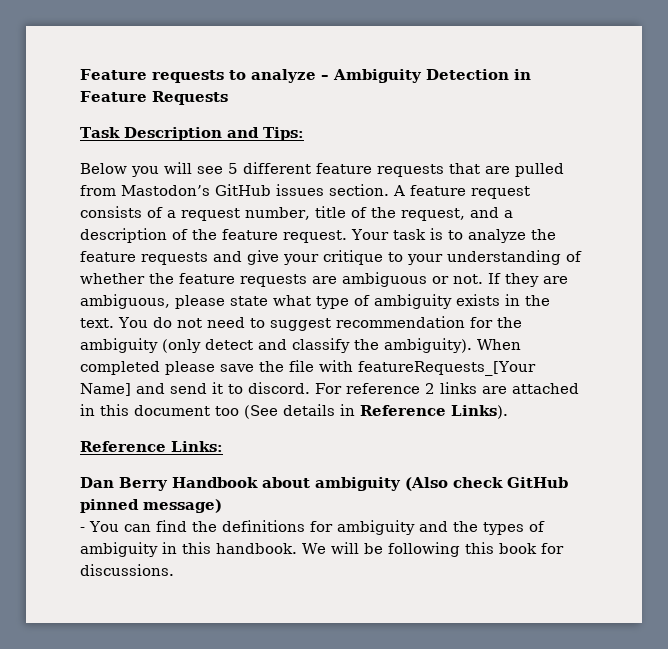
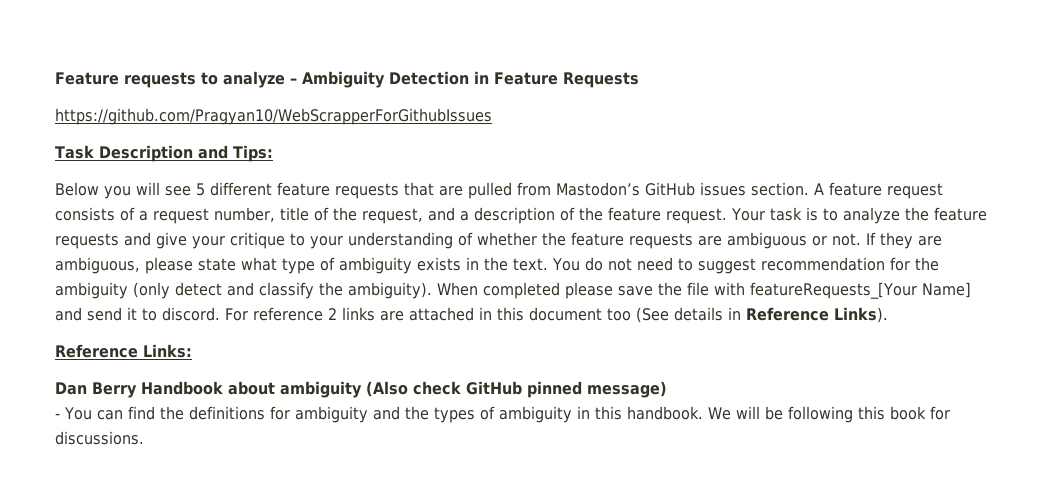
+ https://github.com/Pragyan10/WebScrapperForGithubIssues

